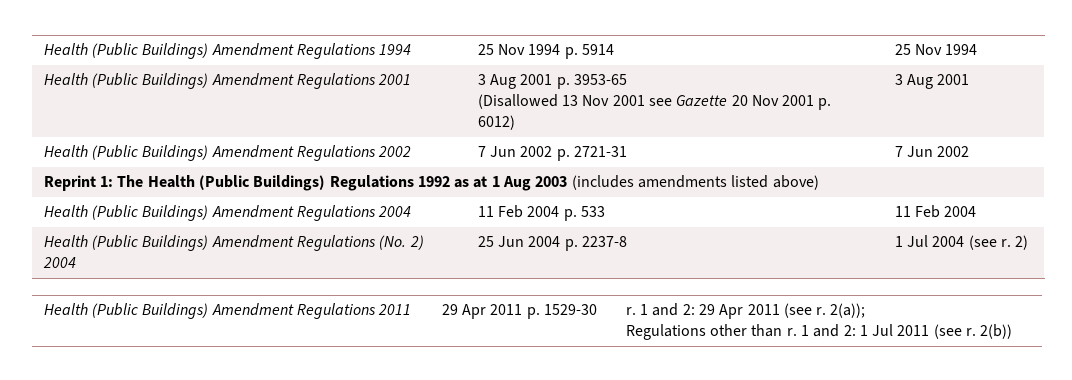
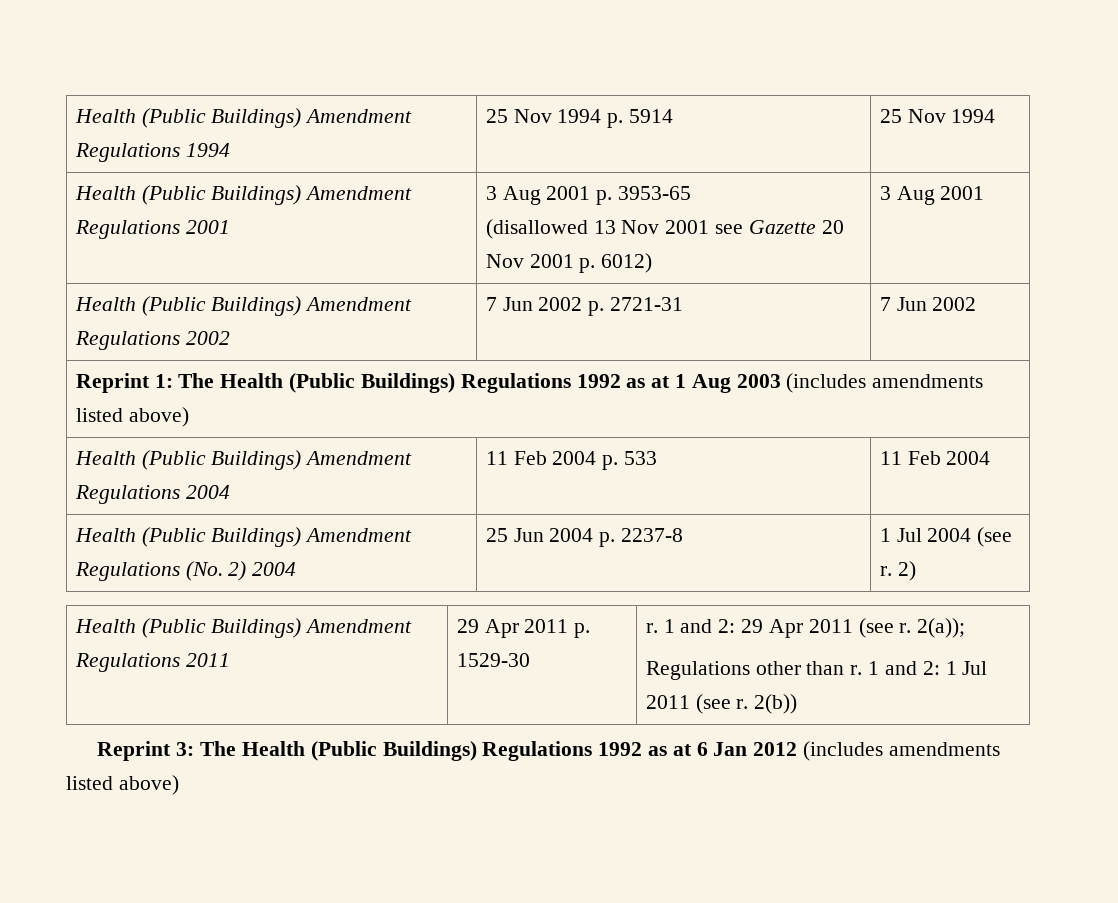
  Health (Public Buildings) Amendment Regulations 2001 | 3 Aug 2001 p. 3953-65
- (Disallowed 13 Nov 2001 see Gazette 20 Nov 2001 p. 6012) | 3 Aug 2001
+ (disallowed 13 Nov 2001 see Gazette 20 Nov 2001 p. 6012) | 3 Aug 2001
+ Reprint 3: The Health (Public Buildings) Regulations 1992 as at 6 Jan 2012 (includes amendments listed above)

